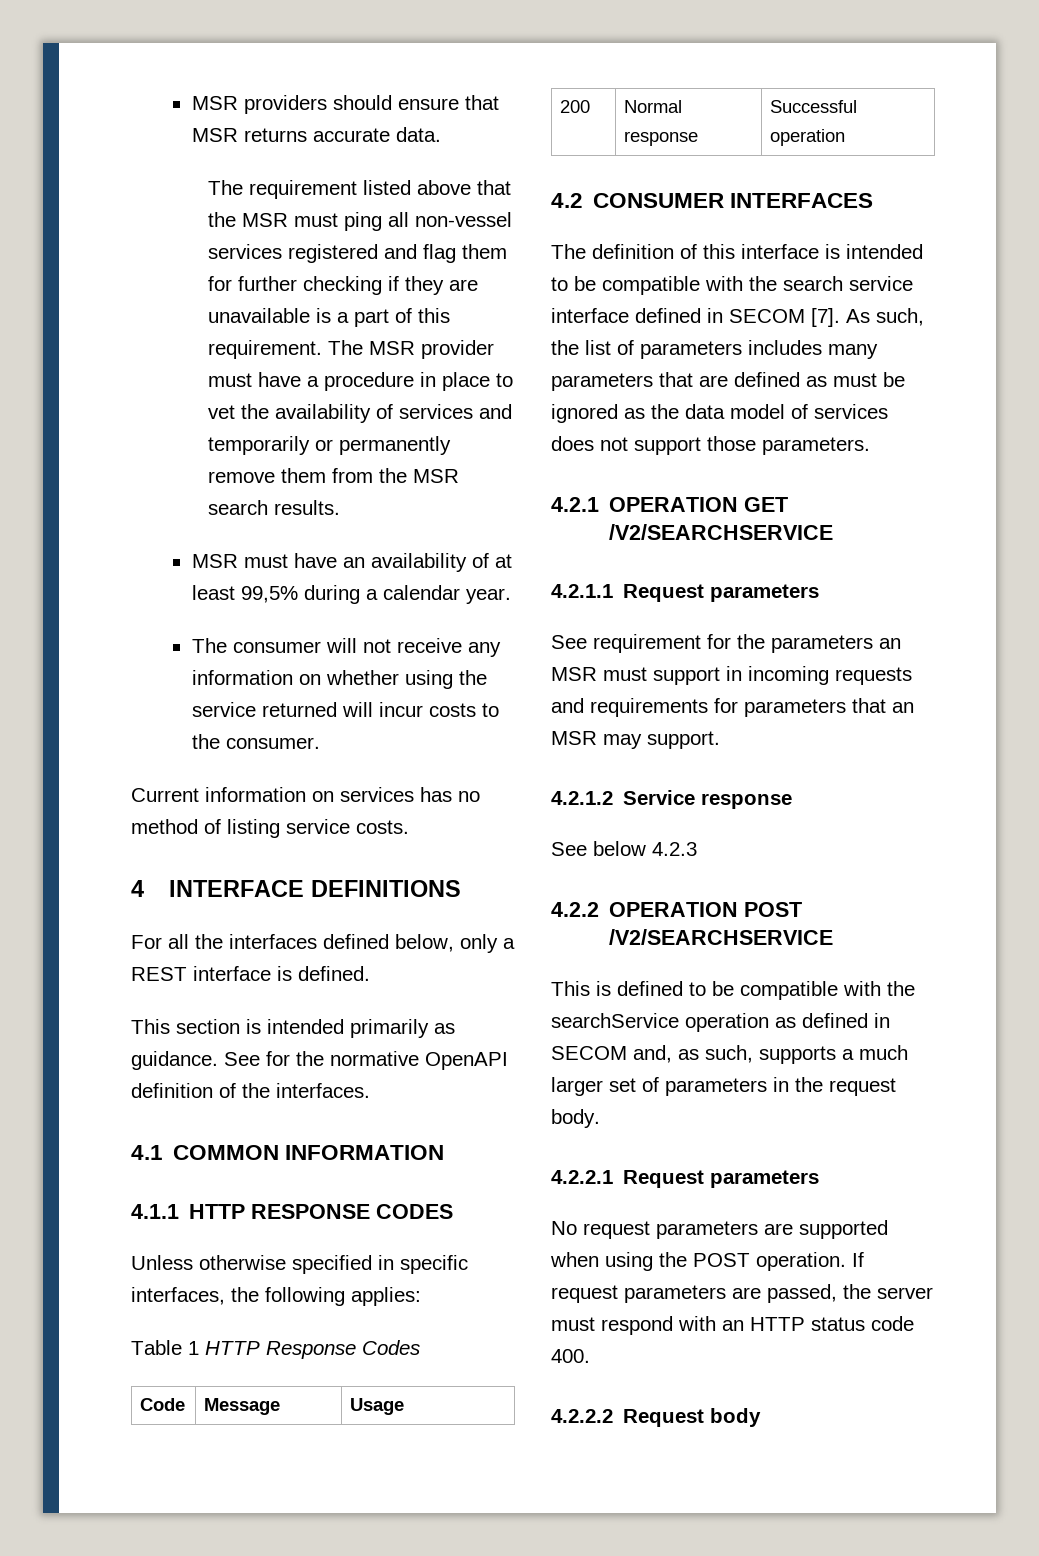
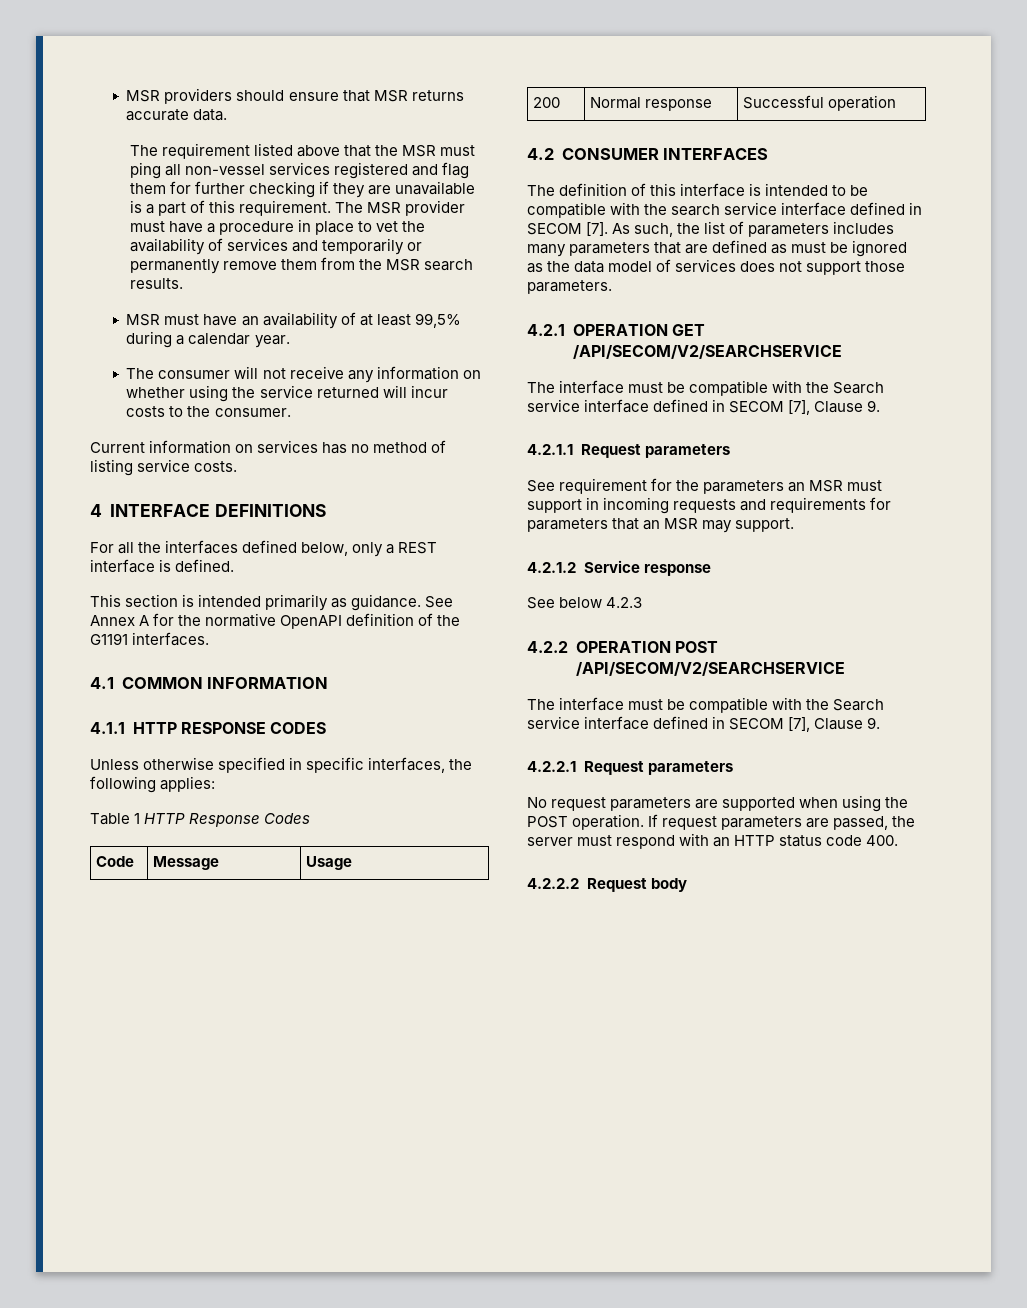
- See for the normative OpenAPI definition of the interfaces.
+ See Annex A for the normative OpenAPI definition of the G1191 interfaces.
- 4.2.1 OPERATION GET /V2/SEARCHSERVICE
+ 4.2.1 OPERATION GET /API/SECOM/V2/SEARCHSERVICE
+ The interface must be compatible with the Search service interface defined in SECOM [7], Clause 9.
- 4.2.2 OPERATION POST /V2/SEARCHSERVICE
- This is defined to be compatible with the searchService operation as defined in SECOM and, as such, supports a much larger set of parameters in the request body.
+ 4.2.2 OPERATION POST /API/SECOM/V2/SEARCHSERVICE
+ The interface must be compatible with the Search service interface defined in SECOM [7], Clause 9.

